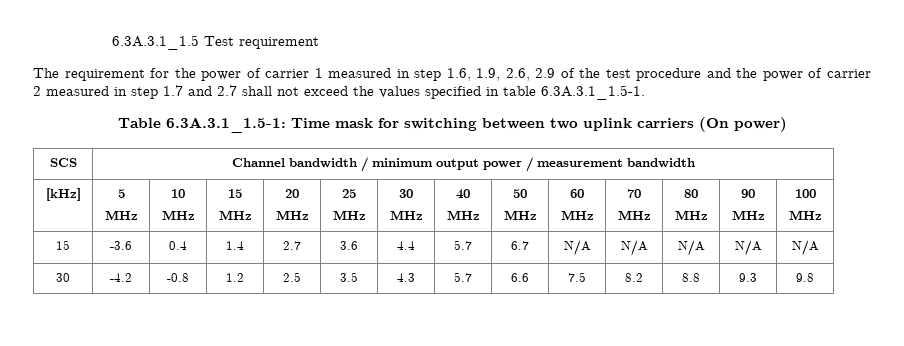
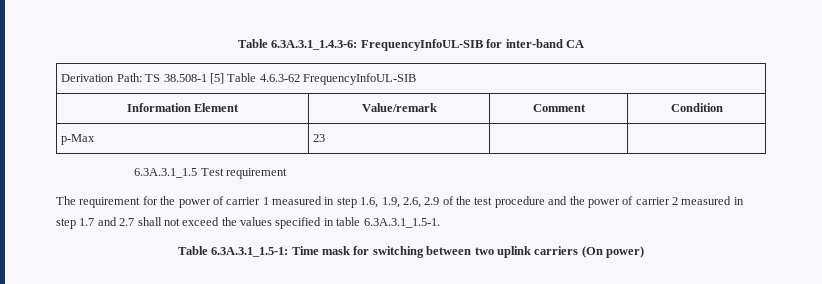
+ Table 6.3A.3.1_1.4.3-6: FrequencyInfoUL-SIB for inter-band CA
+ Derivation Path: TS 38.508-1 [5] Table 4.6.3-62 FrequencyInfoUL-SIB
+ Information Element | Value/remark | Comment | Condition
+ p-Max | 23 | |
- SCS | Channel bandwidth / minimum output power / measurement bandwidth
- [kHz] | 5
- MHz | 10
- MHz | 15
- MHz | 20
- MHz | 25
- MHz | 30
- MHz | 40
- MHz | 50
- MHz | 60
- MHz | 70
- MHz | 80
- MHz | 90
- MHz | 100
- MHz
- 15 | -3.6 | 0.4 | 1.4 | 2.7 | 3.6 | 4.4 | 5.7 | 6.7 | N/A | N/A | N/A | N/A | N/A
- 30 | -4.2 | -0.8 | 1.2 | 2.5 | 3.5 | 4.3 | 5.7 | 6.6 | 7.5 | 8.2 | 8.8 | 9.3 | 9.8

